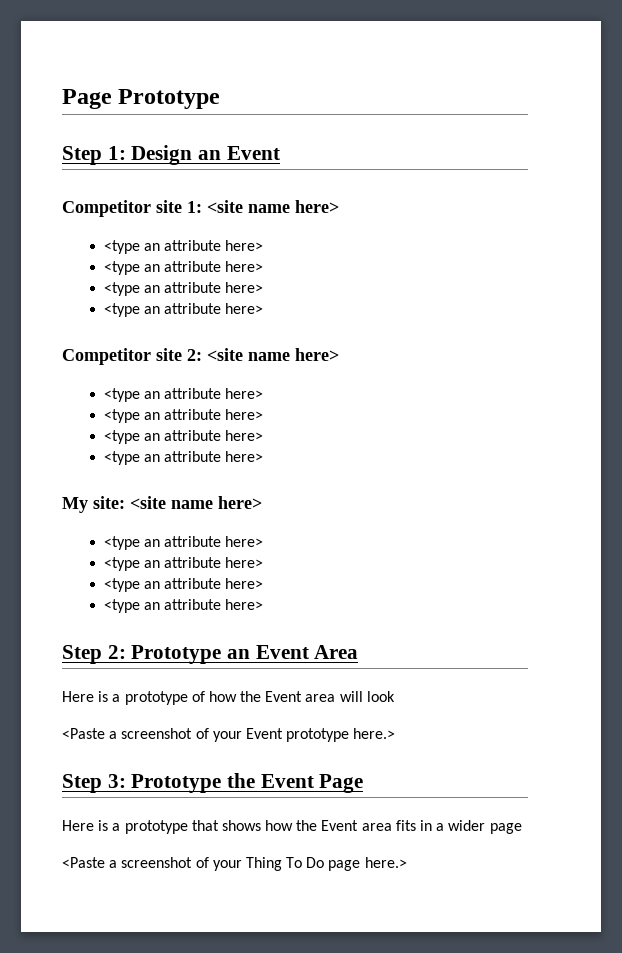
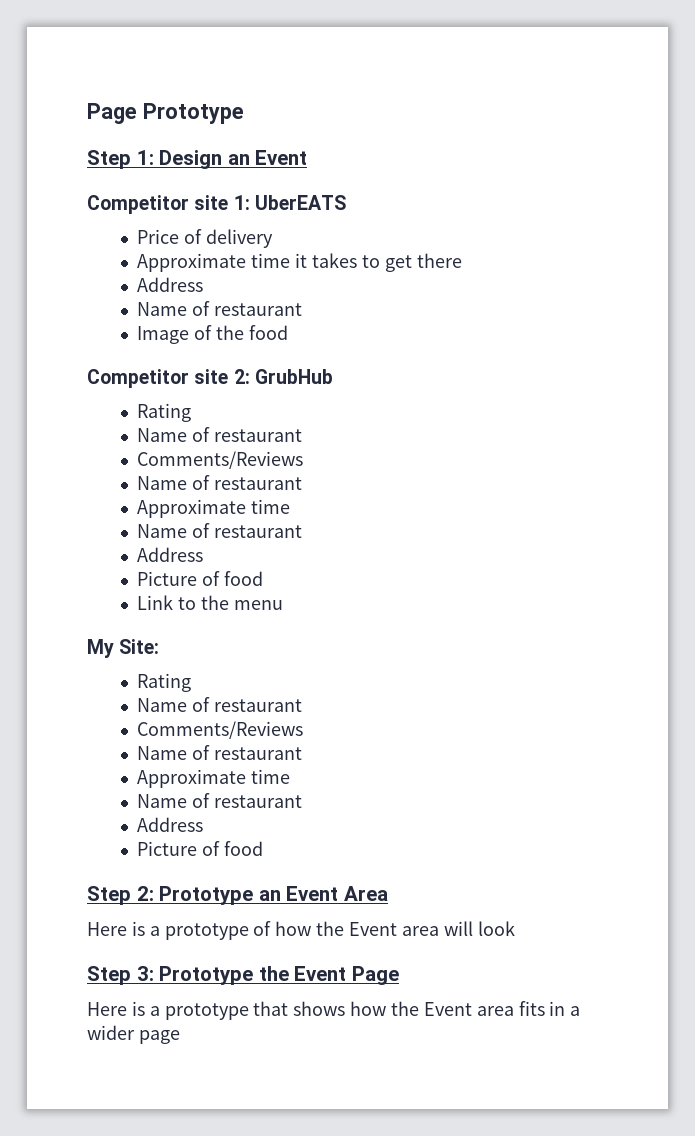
- Competitor site 1: <site name here>
- <type an attribute here>
- <type an attribute here>
- <type an attribute here>
- <type an attribute here>
- Competitor site 2: <site name here>
- <type an attribute here>
- <type an attribute here>
- <type an attribute here>
- <type an attribute here>
- My site: <site name here>
- <type an attribute here>
- <type an attribute here>
- <type an attribute here>
- <type an attribute here>
+ Competitor site 1: UberEATS
+ Price of delivery
+ Approximate time it takes to get there
+ Address
+ Name of restaurant
+ Image of the food
+ Competitor site 2: GrubHub
+ Rating
+ Name of restaurant
+ Comments/Reviews
+ Name of restaurant
+ Approximate time
+ Name of restaurant
+ Address
+ Picture of food
+ Link to the menu
+ My Site:
+ Rating
+ Name of restaurant
+ Comments/Reviews
+ Name of restaurant
+ Approximate time
+ Name of restaurant
+ Address
+ Picture of food
- <Paste a screenshot of your Event prototype here.>
- <Paste a screenshot of your Thing To Do page here.>

